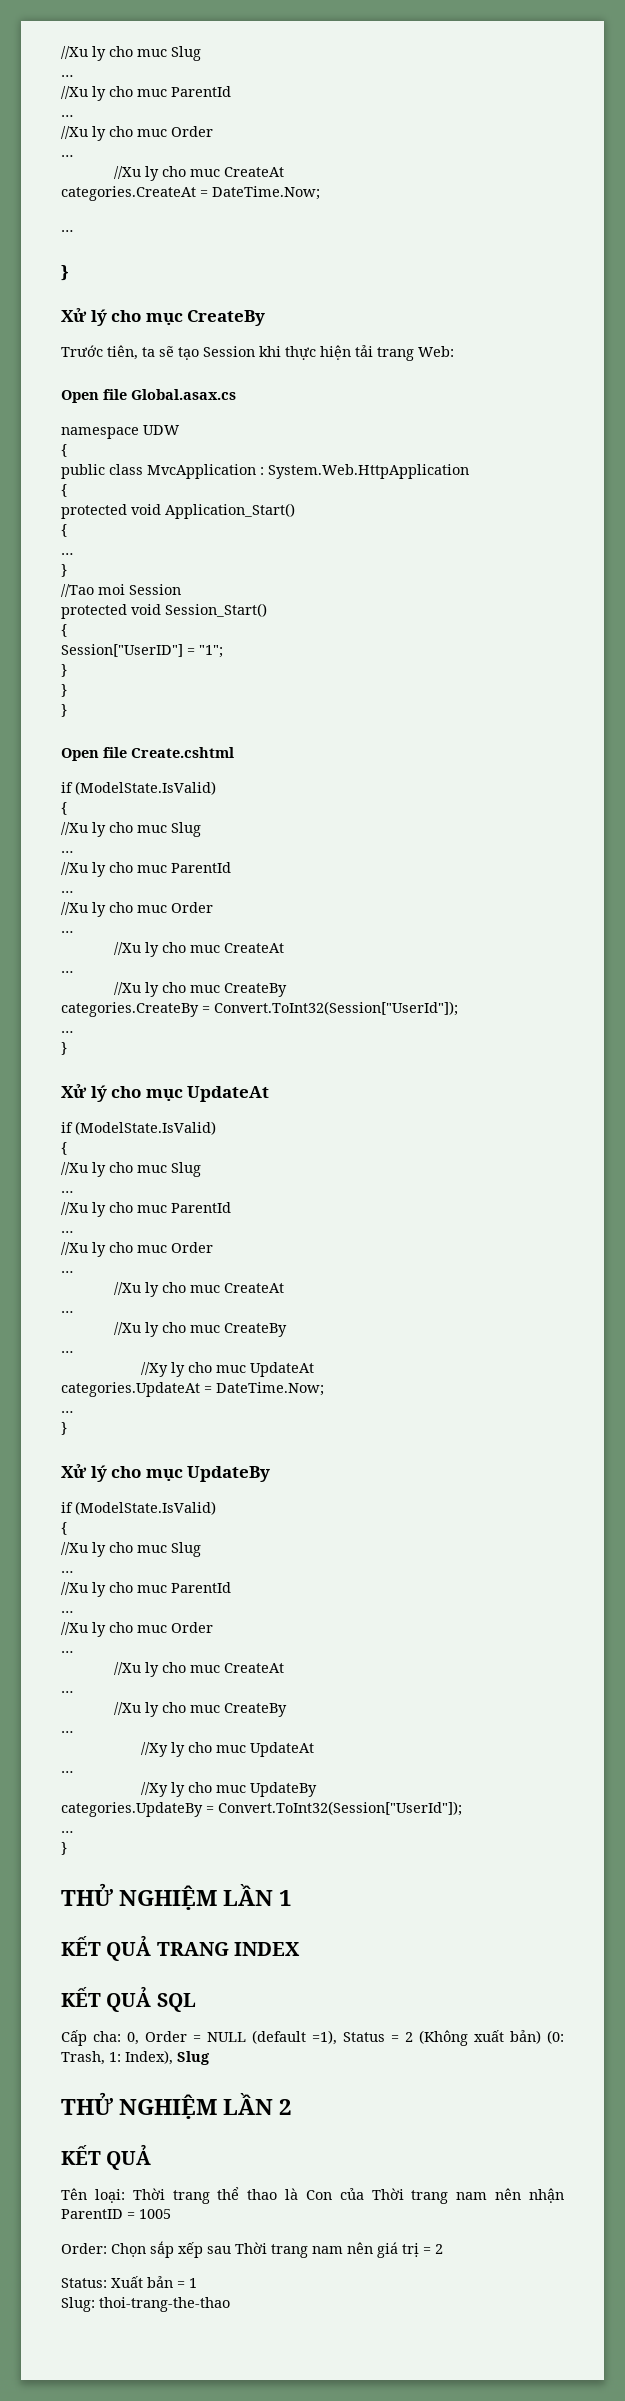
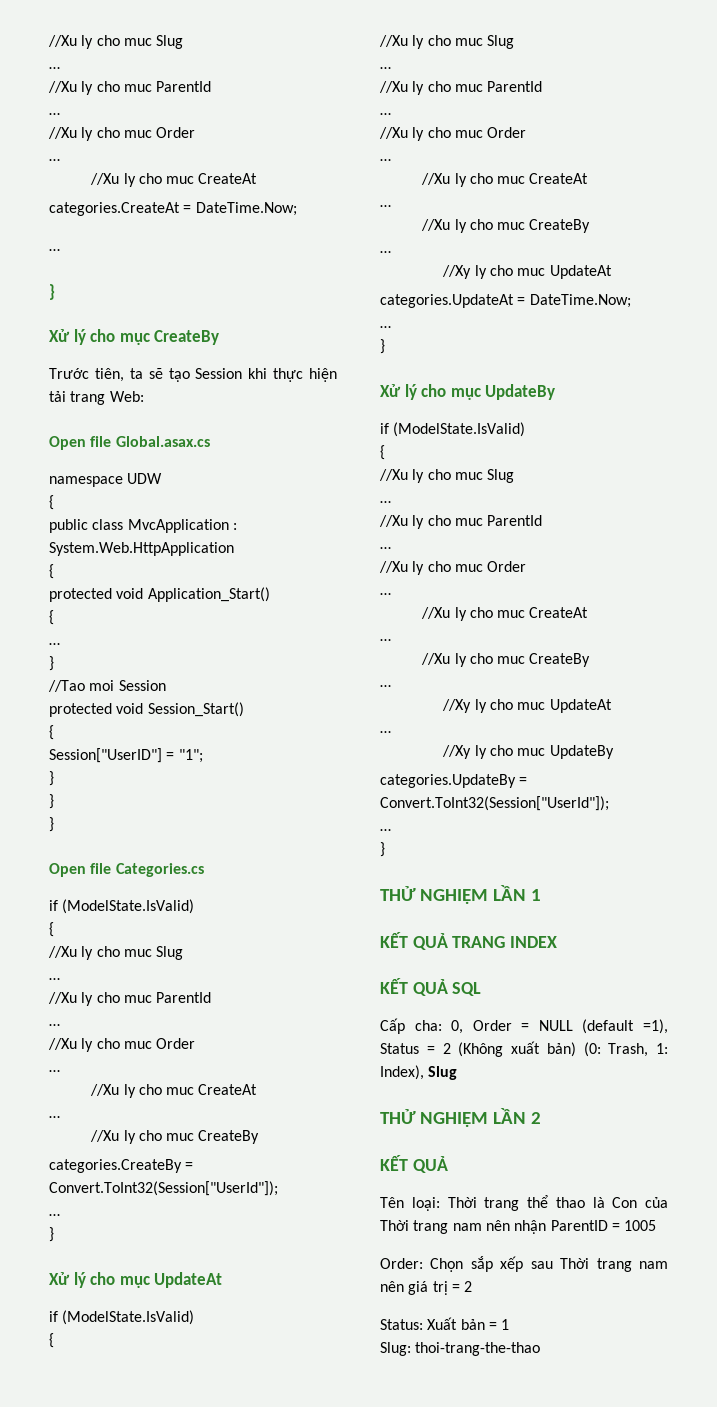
- Open file Create.cshtml
+ Open file Categories.cs

